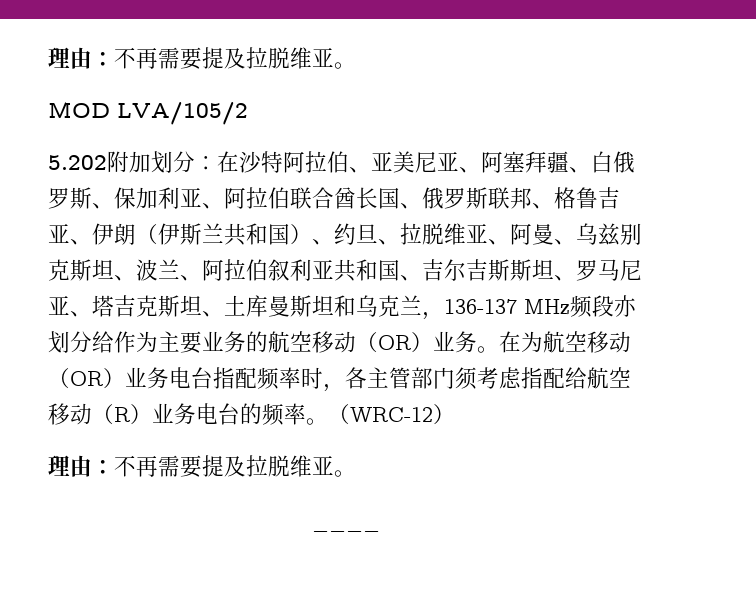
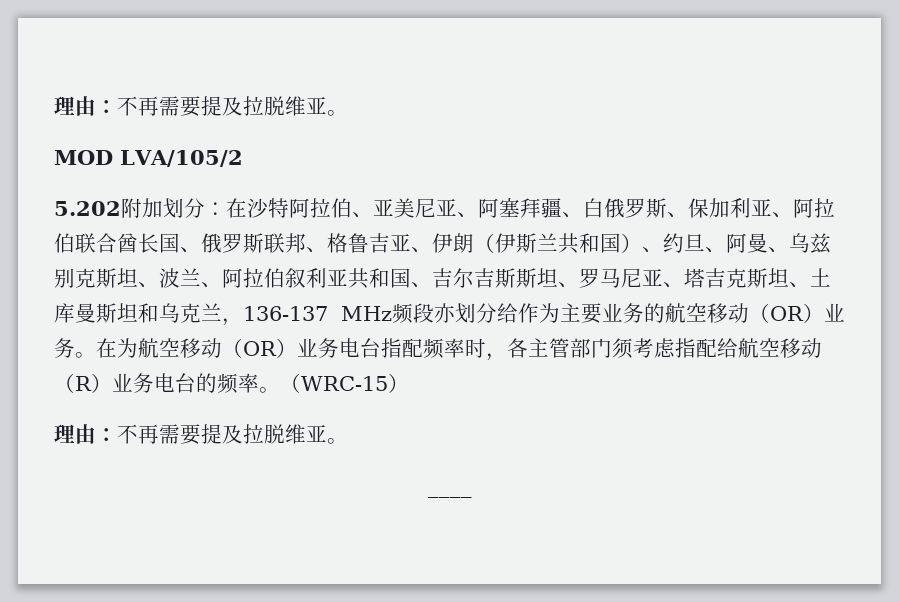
- 在沙特阿拉伯、亚美尼亚、阿塞拜疆、白俄罗斯、保加利亚、阿拉伯联合酋长国、俄罗斯联邦、格鲁吉亚、伊朗（伊斯兰共和国）、约旦、拉脱维亚、阿曼、乌兹别克斯坦、波兰、阿拉伯叙利亚共和国、吉尔吉斯斯坦、罗马尼亚、塔吉克斯坦、土库曼斯坦和乌克兰，136-137 MHz频段亦划分给作为主要业务的航空移动（OR）业务。
+ 在沙特阿拉伯、亚美尼亚、阿塞拜疆、白俄罗斯、保加利亚、阿拉伯联合酋长国、俄罗斯联邦、格鲁吉亚、伊朗（伊斯兰共和国）、约旦、阿曼、乌兹别克斯坦、波兰、阿拉伯叙利亚共和国、吉尔吉斯斯坦、罗马尼亚、塔吉克斯坦、土库曼斯坦和乌克兰，136-137 MHz频段亦划分给作为主要业务的航空移动（OR）业务。
- （WRC-12）
+ （WRC-15）

